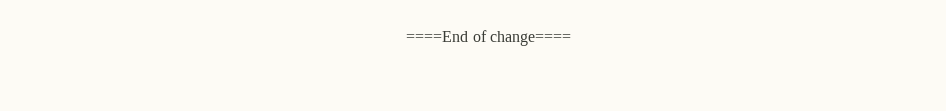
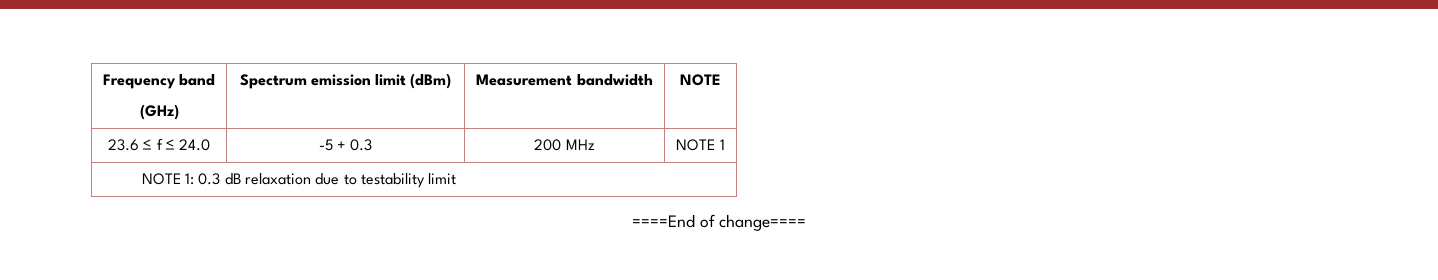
+ Frequency band
+ (GHz) | Spectrum emission limit (dBm) | Measurement bandwidth | NOTE
+ 23.6 ≤ f ≤ 24.0 | -5 + 0.3 | 200 MHz | NOTE 1
+ NOTE 1: 0.3 dB relaxation due to testability limit

